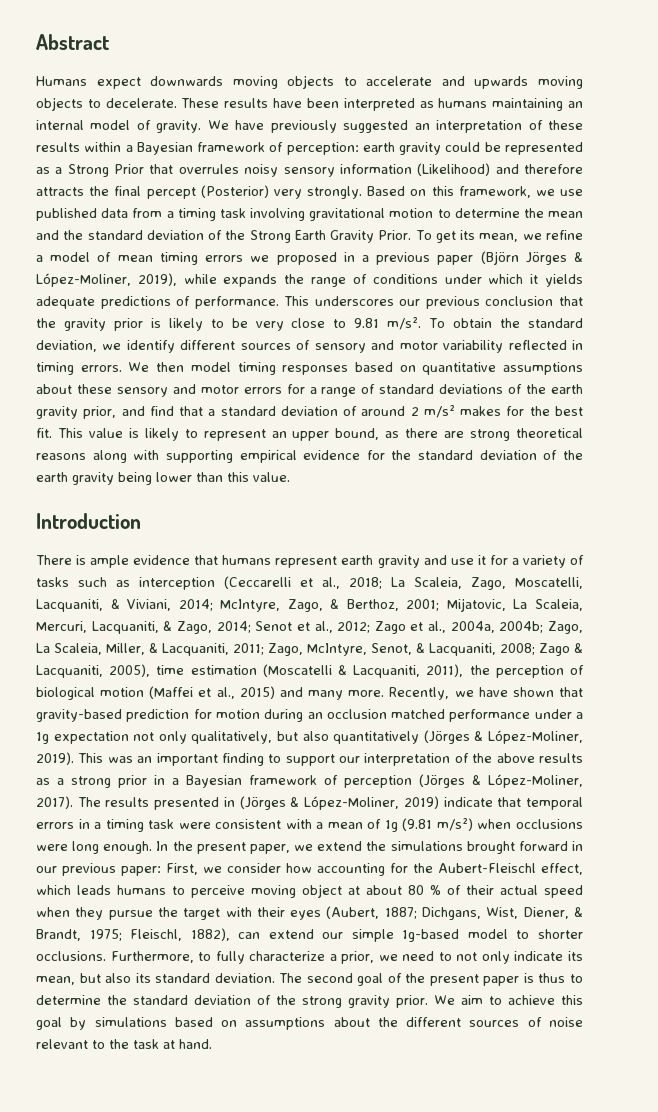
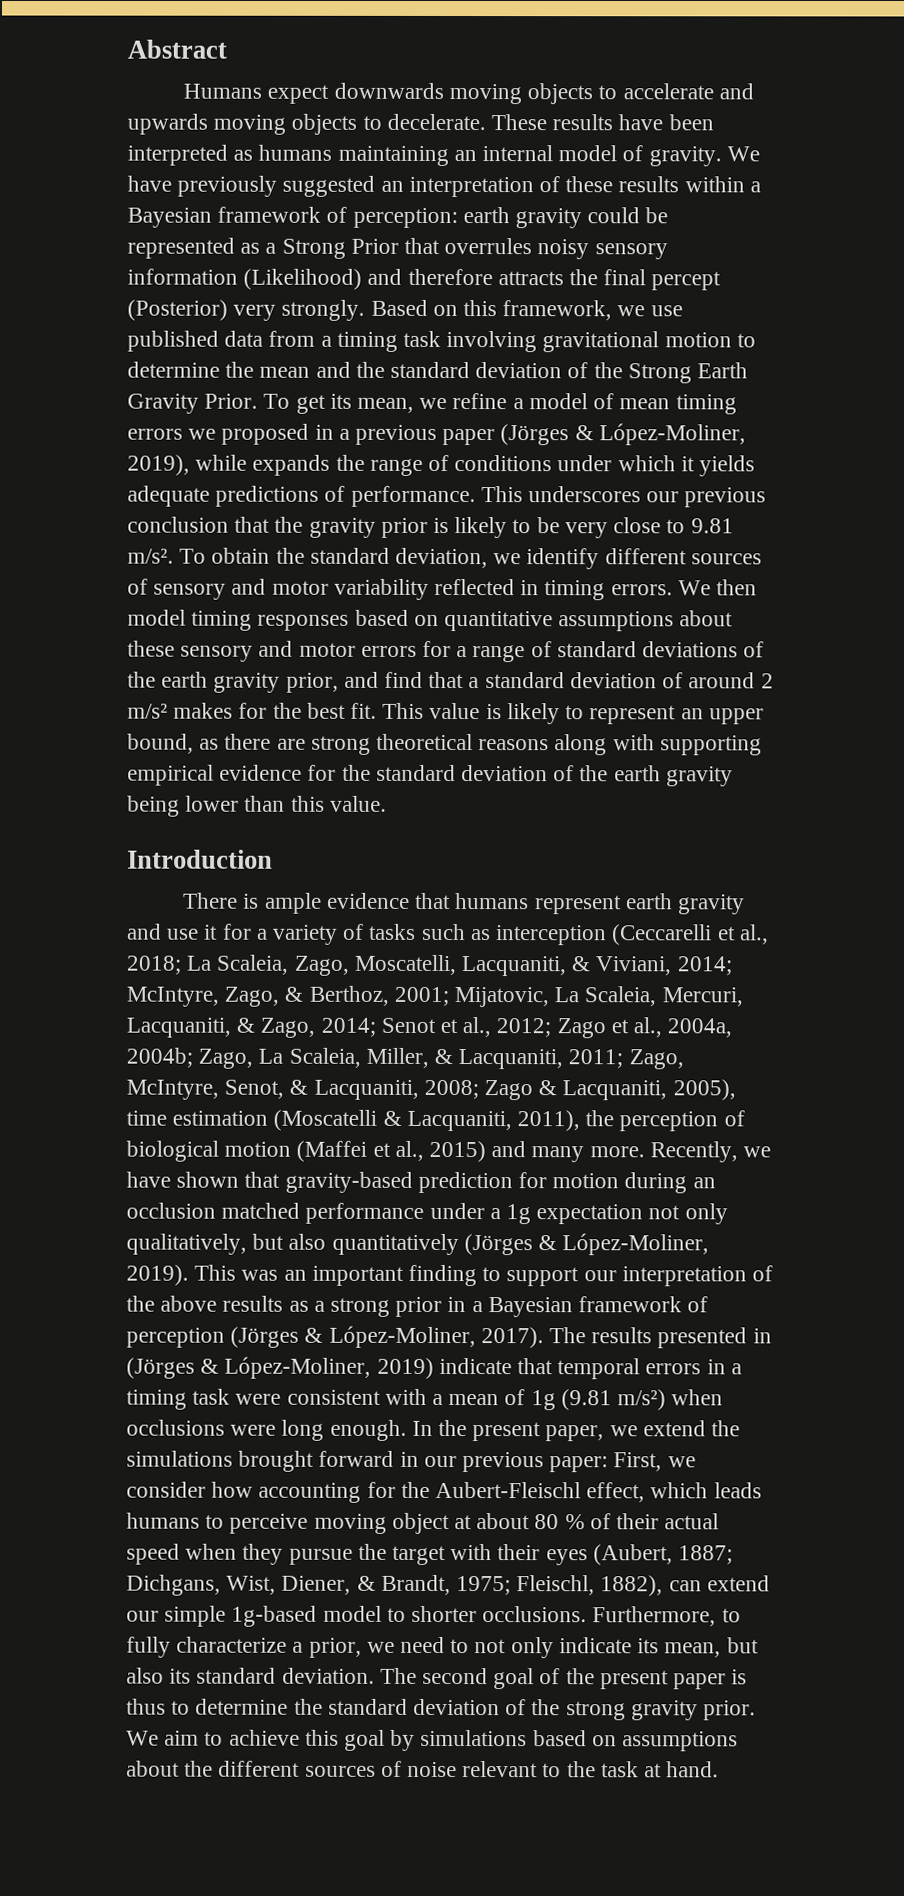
- To get its mean, we refine a model of mean timing errors we proposed in a previous paper (Björn Jörges & López-Moliner, 2019), while expands the range of conditions under which it yields adequate predictions of performance.
+ To get its mean, we refine a model of mean timing errors we proposed in a previous paper (Jörges & López-Moliner, 2019), while expands the range of conditions under which it yields adequate predictions of performance.

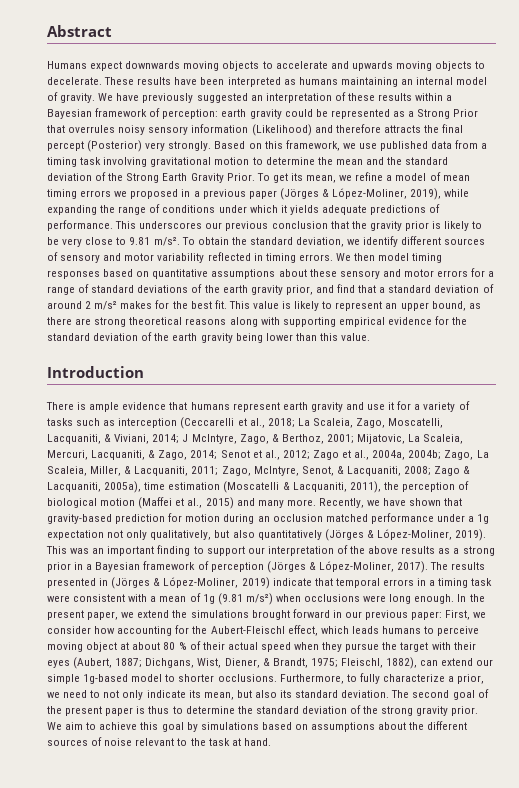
- To get its mean, we refine a model of mean timing errors we proposed in a previous paper (Jörges & López-Moliner, 2019), while expands the range of conditions under which it yields adequate predictions of performance.
+ To get its mean, we refine a model of mean timing errors we proposed in a previous paper (Jörges & López-Moliner, 2019), while expanding the range of conditions under which it yields adequate predictions of performance.
- McIntyre, Zago, & Berthoz, 2001;
+ J McIntyre, Zago, & Berthoz, 2001;
- Zago & Lacquaniti, 2005), time estimation (Moscatelli & Lacquaniti, 2011), the perception of biological motion (Maffei et al., 2015) and many more.
+ Zago & Lacquaniti, 2005a), time estimation (Moscatelli & Lacquaniti, 2011), the perception of biological motion (Maffei et al., 2015) and many more.

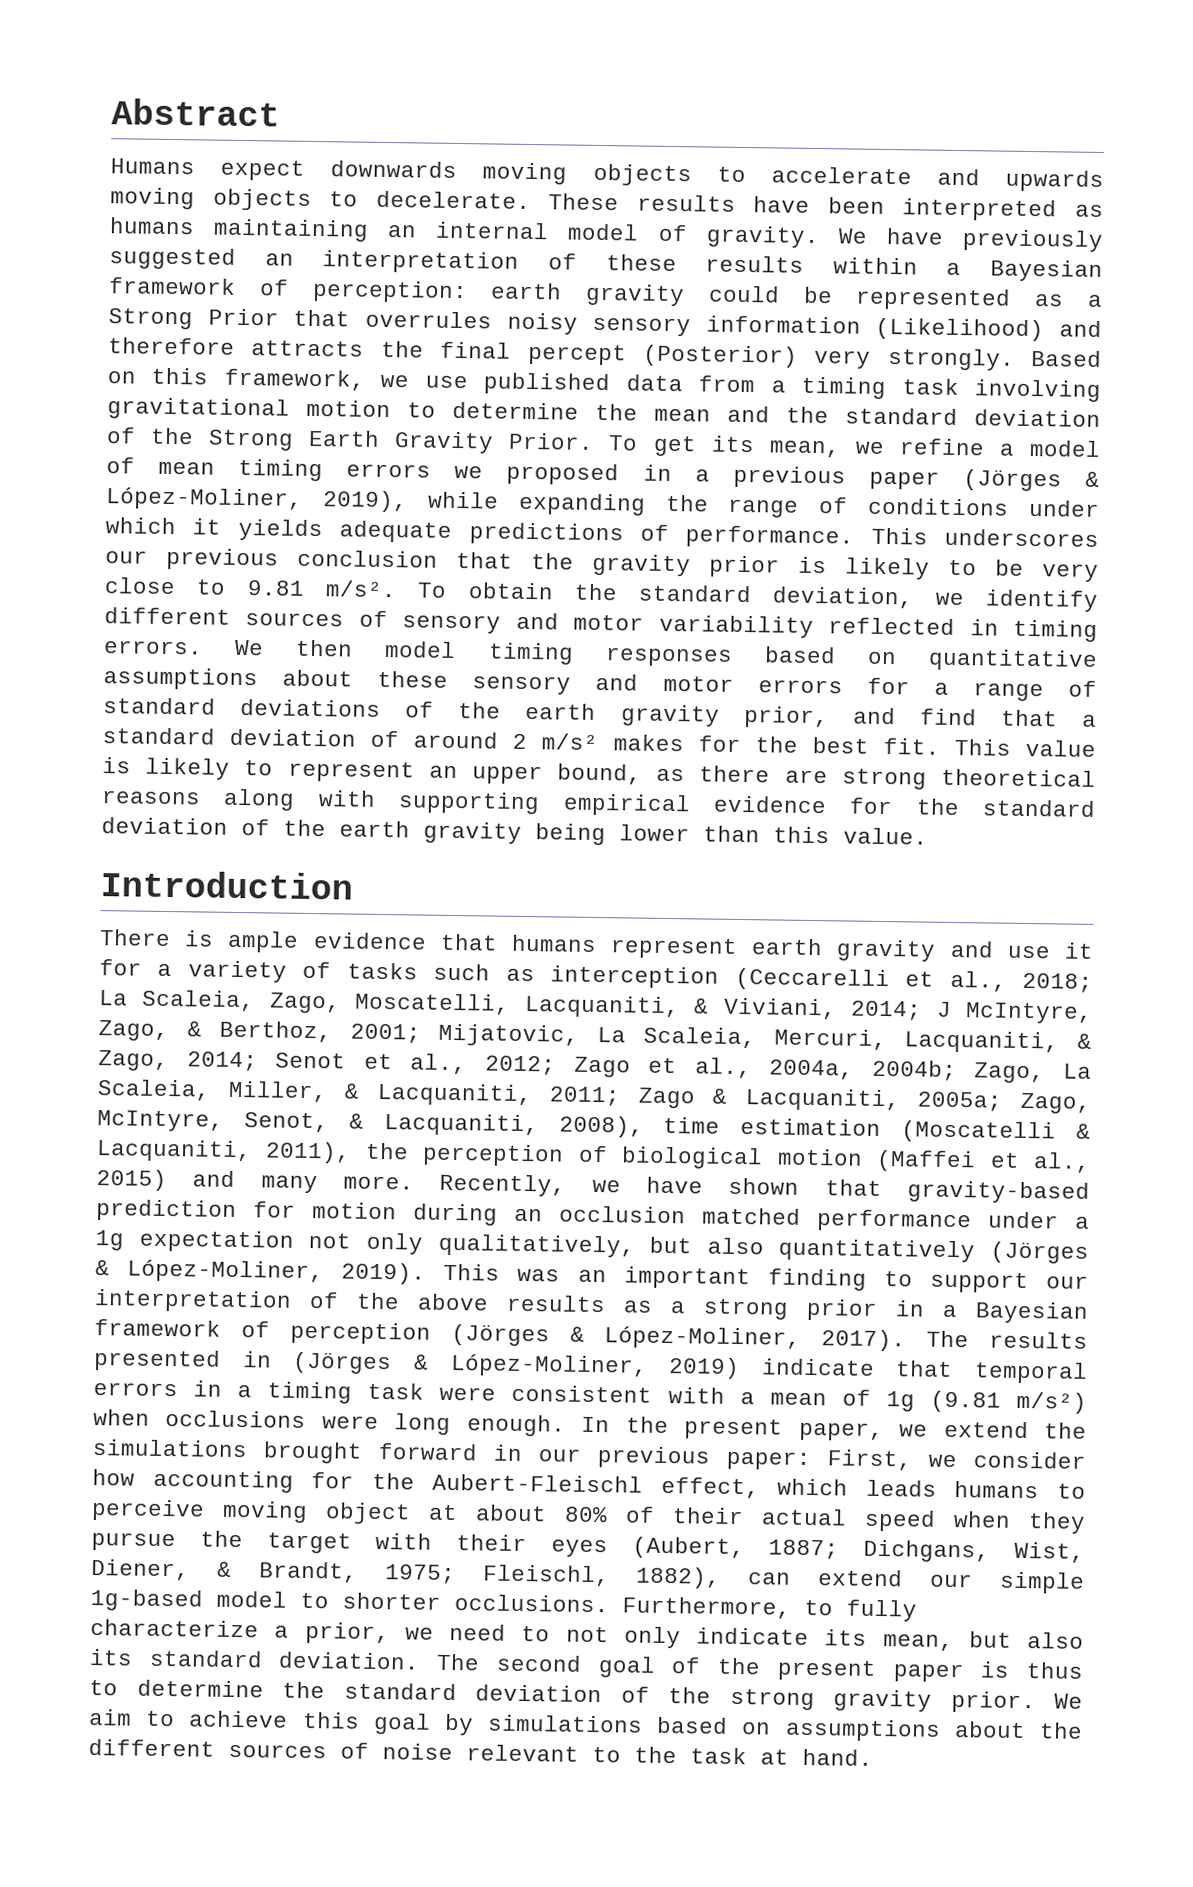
+ Zago & Lacquaniti, 2005a;
- Zago, McIntyre, Senot, & Lacquaniti, 2008; Zago & Lacquaniti, 2005a), time estimation (Moscatelli & Lacquaniti, 2011), the perception of biological motion (Maffei et al., 2015) and many more.
+ Zago, McIntyre, Senot, & Lacquaniti, 2008), time estimation (Moscatelli & Lacquaniti, 2011), the perception of biological motion (Maffei et al., 2015) and many more.
- First, we consider how accounting for the Aubert-Fleischl effect, which leads humans to perceive moving object at about 80 % of their actual speed when they pursue the target with their eyes (Aubert, 1887;
+ First, we consider how accounting for the Aubert-Fleischl effect, which leads humans to perceive moving object at about 80% of their actual speed when they pursue the target with their eyes (Aubert, 1887;

